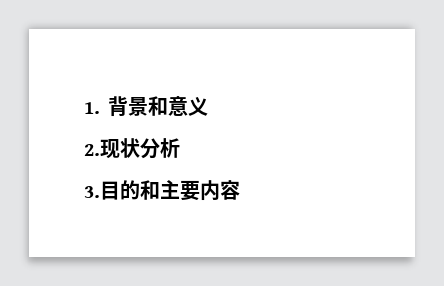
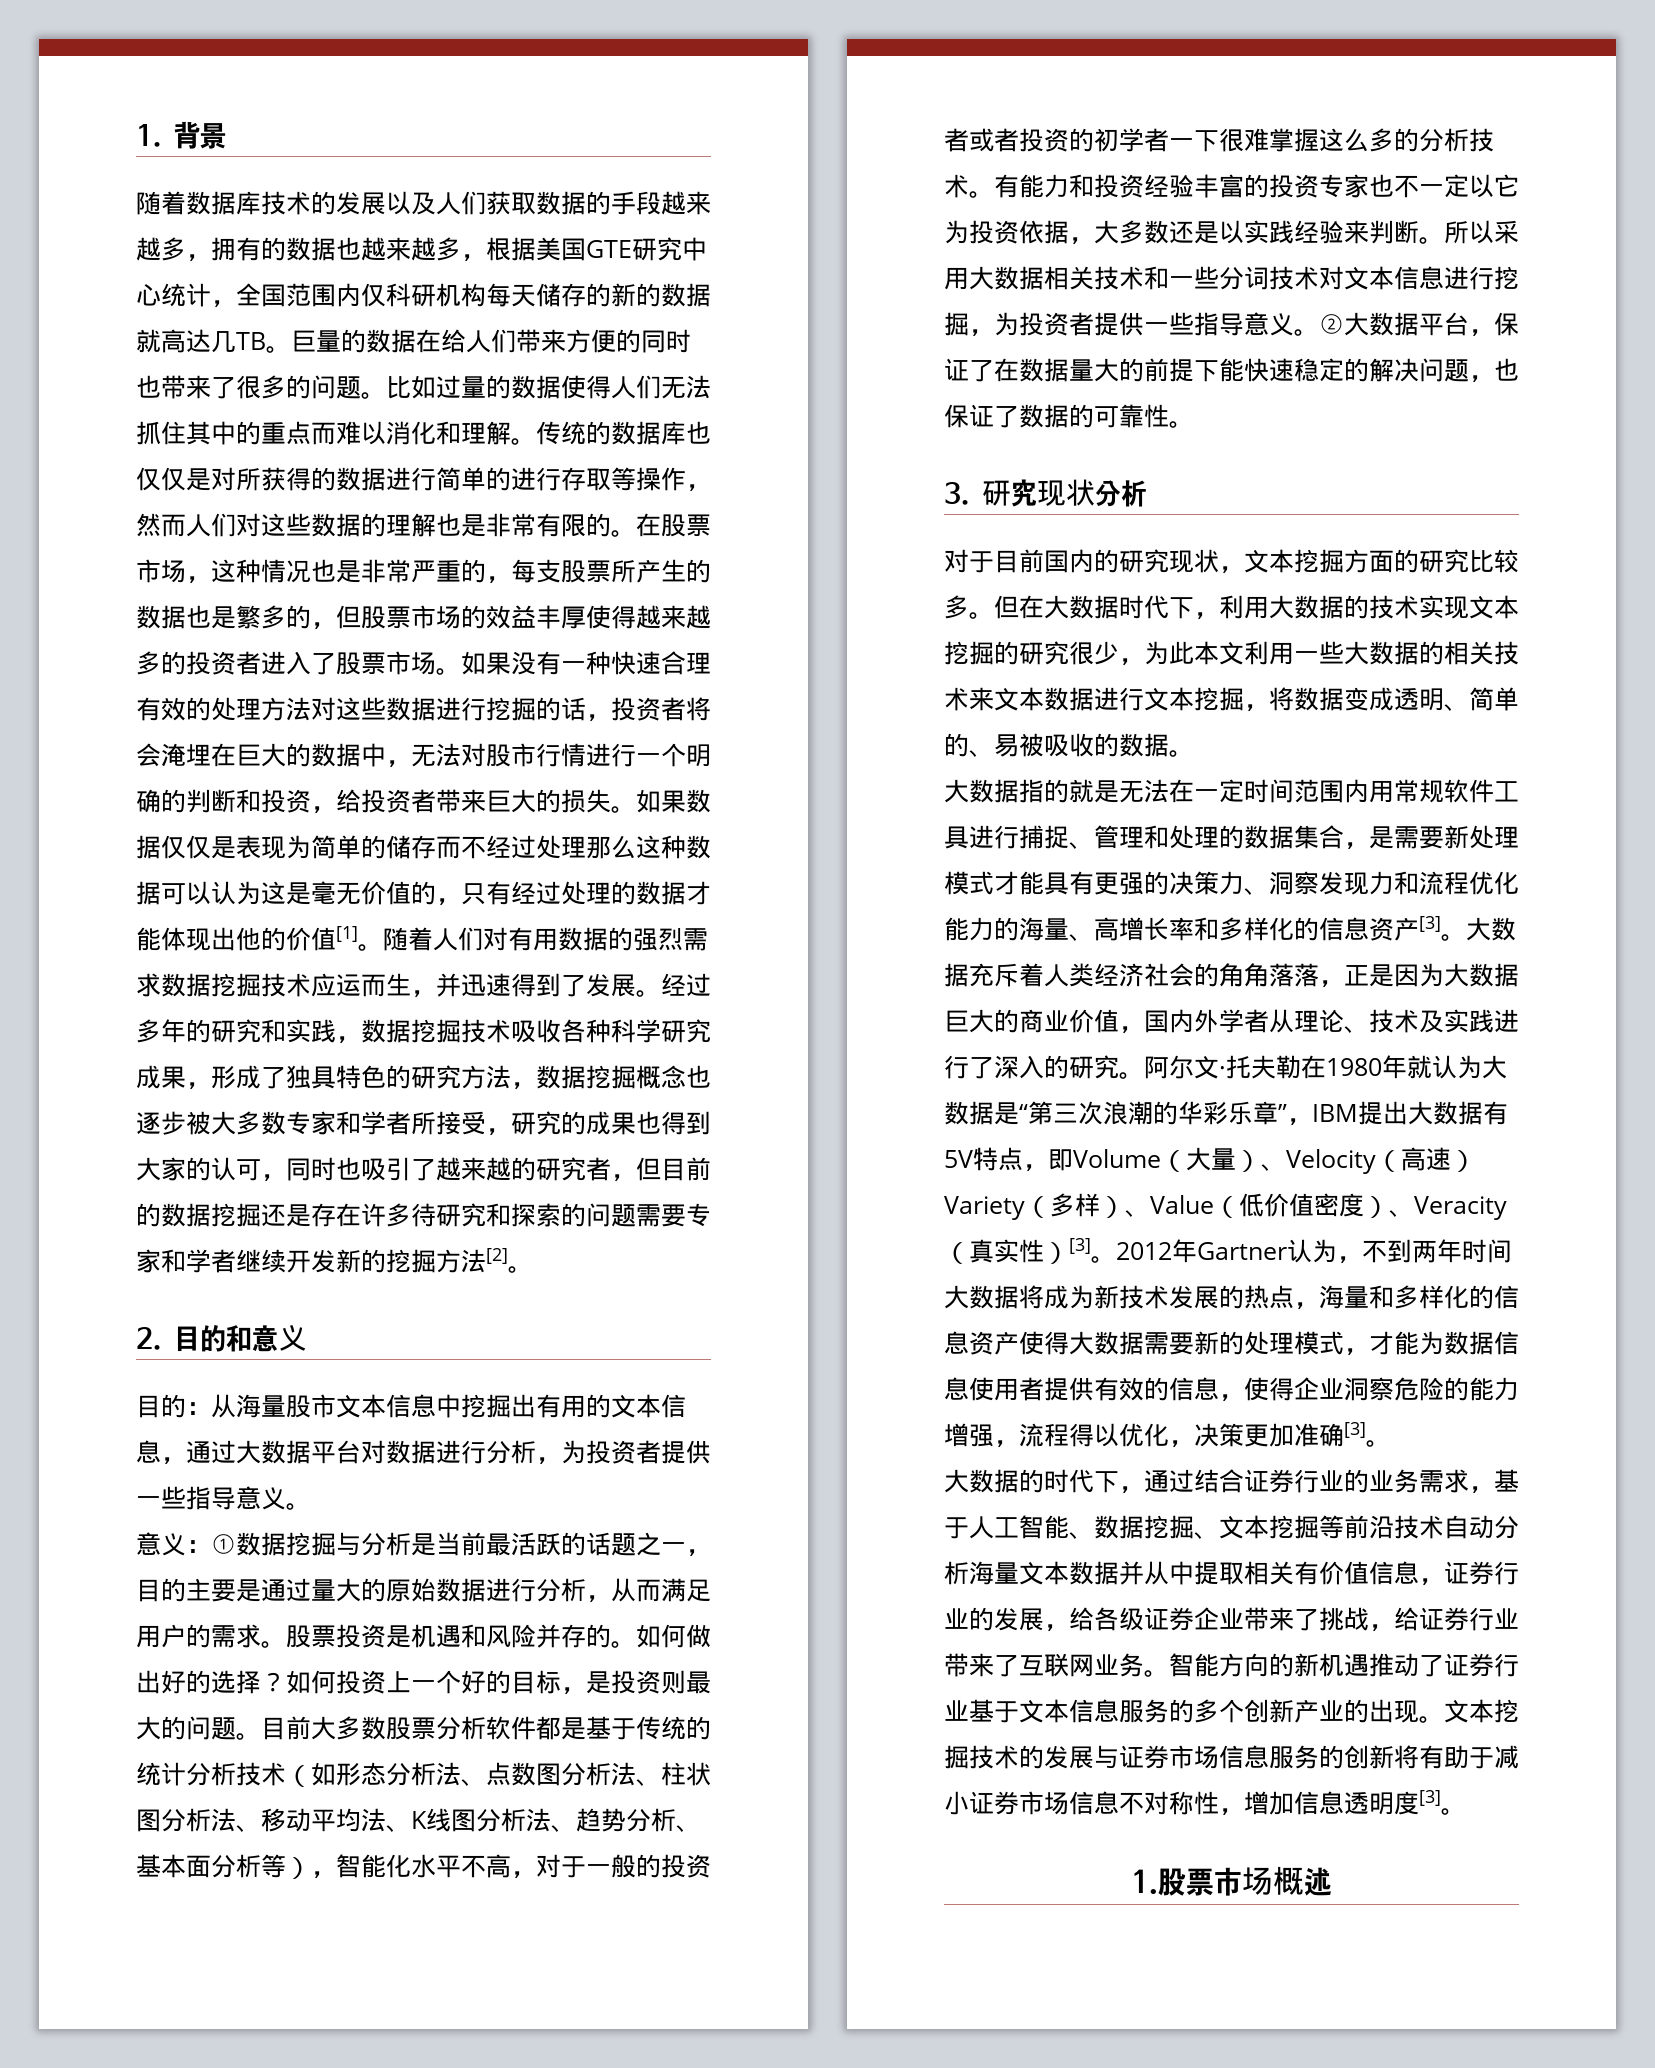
- 1.背景和意义
- 2.现状分析
- 3.目的和主要内容
+ 1.背景
+ 随着数据库技术的发展以及人们获取数据的手段越来越多，拥有的数据也越来越多，根据美国GTE研究中心统计，全国范围内仅科研机构每天储存的新的数据就高达几TB。巨量的数据在给人们带来方便的同时也带来了很多的问题。比如过量的数据使得人们无法抓住其中的重点而难以消化和理解。传统的数据库也仅仅是对所获得的数据进行简单的进行存取等操作，然而人们对这些数据的理解也是非常有限的。在股票市场，这种情况也是非常严重的，每支股票所产生的数据也是繁多的，但股票市场的效益丰厚使得越来越多的投资者进入了股票市场。如果没有一种快速合理有效的处理方法对这些数据进行挖掘的话，投资者将会淹埋在巨大的数据中，无法对股市行情进行一个明确的判断和投资，给投资者带来巨大的损失。如果数据仅仅是表现为简单的储存而不经过处理那么这种数据可以认为这是毫无价值的，只有经过处理的数据才能体现出他的价值[1]。随着人们对有用数据的强烈需求数据挖掘技术应运而生，并迅速得到了发展。经过多年的研究和实践，数据挖掘技术吸收各种科学研究成果，形成了独具特色的研究方法，数据挖掘概念也逐步被大多数专家和学者所接受，研究的成果也得到大家的认可，同时也吸引了越来越的研究者，但目前的数据挖掘还是存在许多待研究和探索的问题需要专家和学者继续开发新的挖掘方法[2]。
+ 2.目的和意义
+ 目的：从海量股市文本信息中挖掘出有用的文本信息，通过大数据平台对数据进行分析，为投资者提供一些指导意义。
+ 意义：①数据挖掘与分析是当前最活跃的话题之一，目的主要是通过量大的原始数据进行分析，从而满足用户的需求。股票投资是机遇和风险并存的。如何做出好的选择？如何投资上一个好的目标，是投资则最大的问题。目前大多数股票分析软件都是基于传统的统计分析技术（如形态分析法、点数图分析法、柱状图分析法、移动平均法、K线图分析法、趋势分析、基本面分析等），智能化水平不高，对于一般的投资者或者投资的初学者一下很难掌握这么多的分析技术。有能力和投资经验丰富的投资专家也不一定以它为投资依据，大多数还是以实践经验来判断。所以采用大数据相关技术和一些分词技术对文本信息进行挖掘，为投资者提供一些指导意义。②大数据平台，保证了在数据量大的前提下能快速稳定的解决问题，也保证了数据的可靠性。
+ 3.研究现状分析
+ 对于目前国内的研究现状，文本挖掘方面的研究比较多。但在大数据时代下，利用大数据的技术实现文本挖掘的研究很少，为此本文利用一些大数据的相关技术来文本数据进行文本挖掘，将数据变成透明、简单的、易被吸收的数据。
+ 大数据指的就是无法在一定时间范围内用常规软件工具进行捕捉、管理和处理的数据集合，是需要新处理模式才能具有更强的决策力、洞察发现力和流程优化能力的海量、高增长率和多样化的信息资产[3]。大数据充斥着人类经济社会的角角落落，正是因为大数据巨大的商业价值，国内外学者从理论、技术及实践进行了深入的研究。阿尔文·托夫勒在1980年就认为大数据是“第三次浪潮的华彩乐章”，IBM提出大数据有5V特点，即Volume（大量）、Velocity（高速）Variety（多样）、Value（低价值密度）、Veracity（真实性）[3]。2012年Gartner认为，不到两年时间大数据将成为新技术发展的热点，海量和多样化的信息资产使得大数据需要新的处理模式，才能为数据信息使用者提供有效的信息，使得企业洞察危险的能力增强，流程得以优化，决策更加准确[3]。
+ 大数据的时代下，通过结合证券行业的业务需求，基于人工智能、数据挖掘、文本挖掘等前沿技术自动分析海量文本数据并从中提取相关有价值信息，证券行业的发展，给各级证券企业带来了挑战，给证券行业带来了互联网业务。智能方向的新机遇推动了证券行业基于文本信息服务的多个创新产业的出现。文本挖掘技术的发展与证券市场信息服务的创新将有助于减小证券市场信息不对称性，增加信息透明度[3]。
+ 1.股票市场概述

